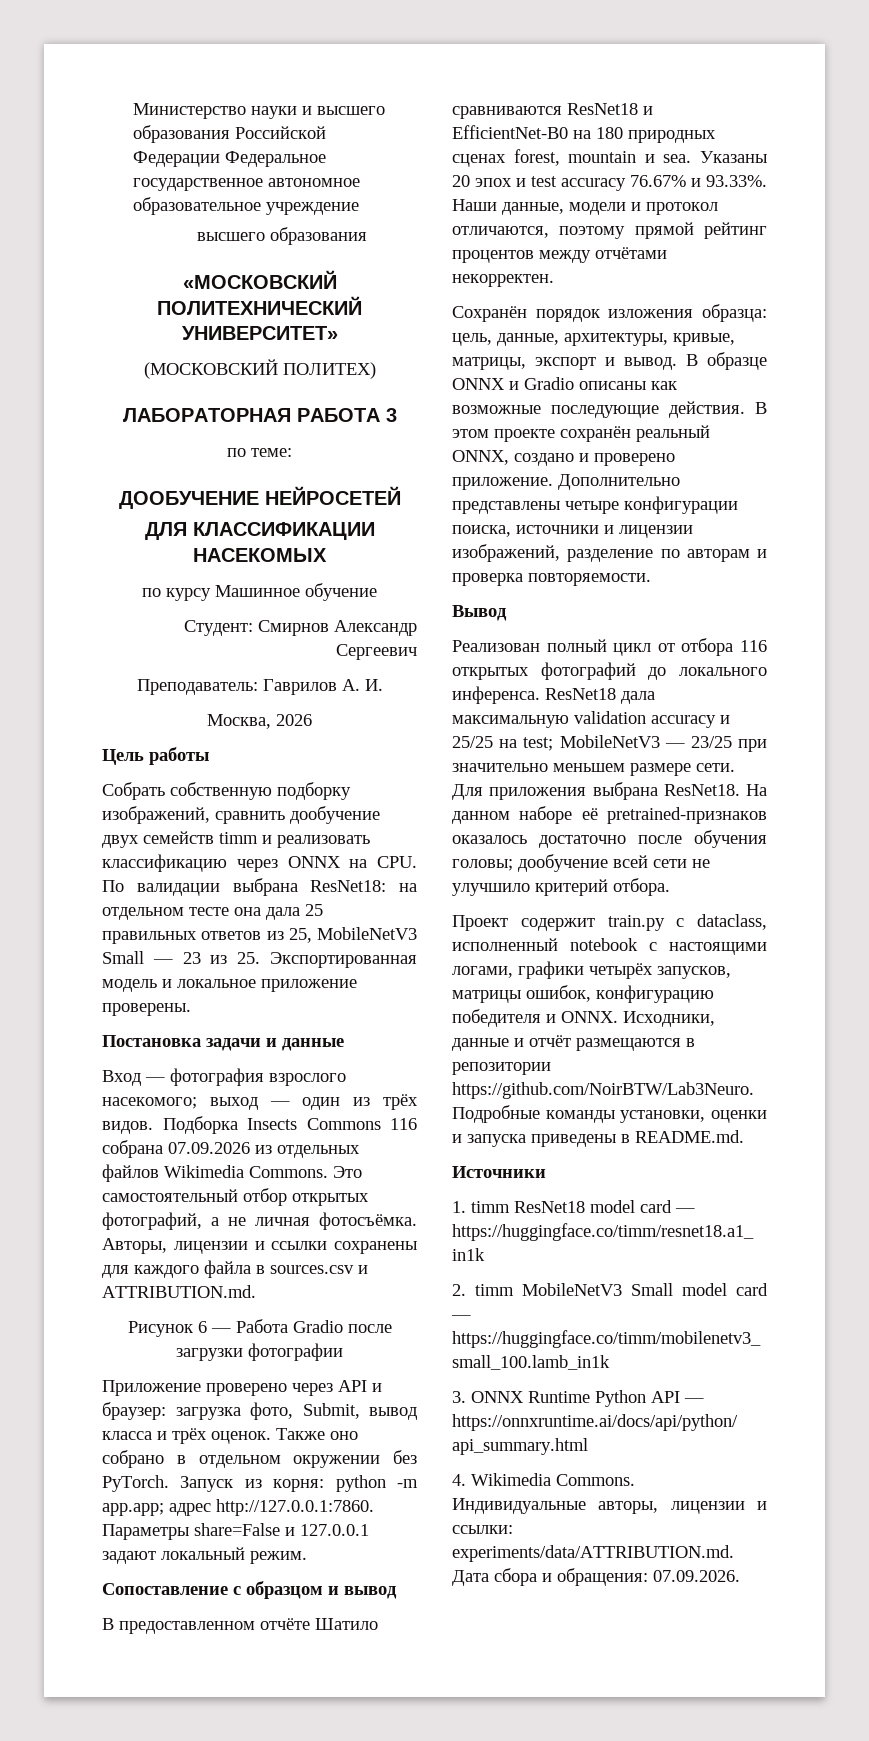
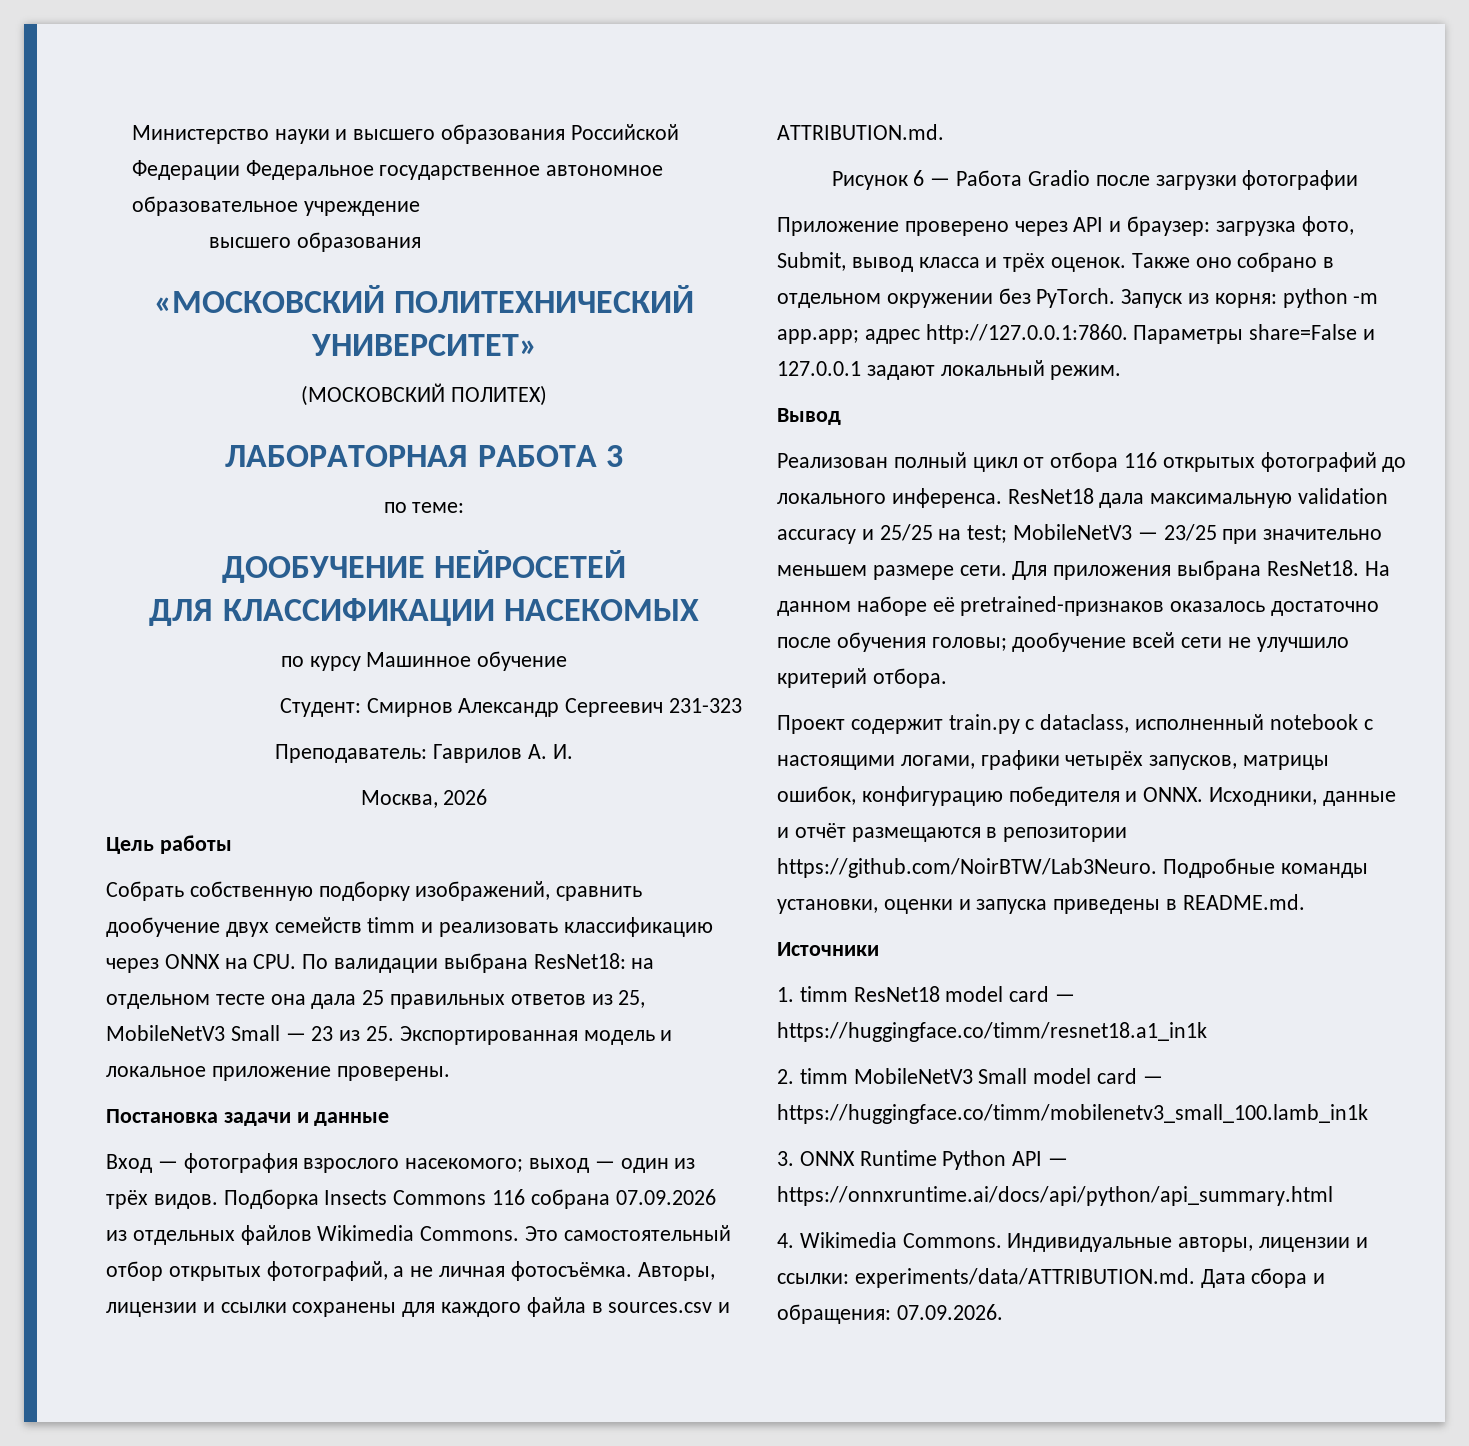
- Студент: Смирнов Александр Сергеевич
+ Студент: Смирнов Александр Сергеевич 231-323
- Сопоставление с образцом и вывод
- В предоставленном отчёте Шатило сравниваются ResNet18 и EfficientNet-B0 на 180 природных сценах forest, mountain и sea. Указаны 20 эпох и test accuracy 76.67% и 93.33%. Наши данные, модели и протокол отличаются, поэтому прямой рейтинг процентов между отчётами некорректен.
- Сохранён порядок изложения образца: цель, данные, архитектуры, кривые, матрицы, экспорт и вывод. В образце ONNX и Gradio описаны как возможные последующие действия. В этом проекте сохранён реальный ONNX, создано и проверено приложение. Дополнительно представлены четыре конфигурации поиска, источники и лицензии изображений, разделение по авторам и проверка повторяемости.

